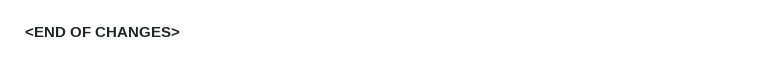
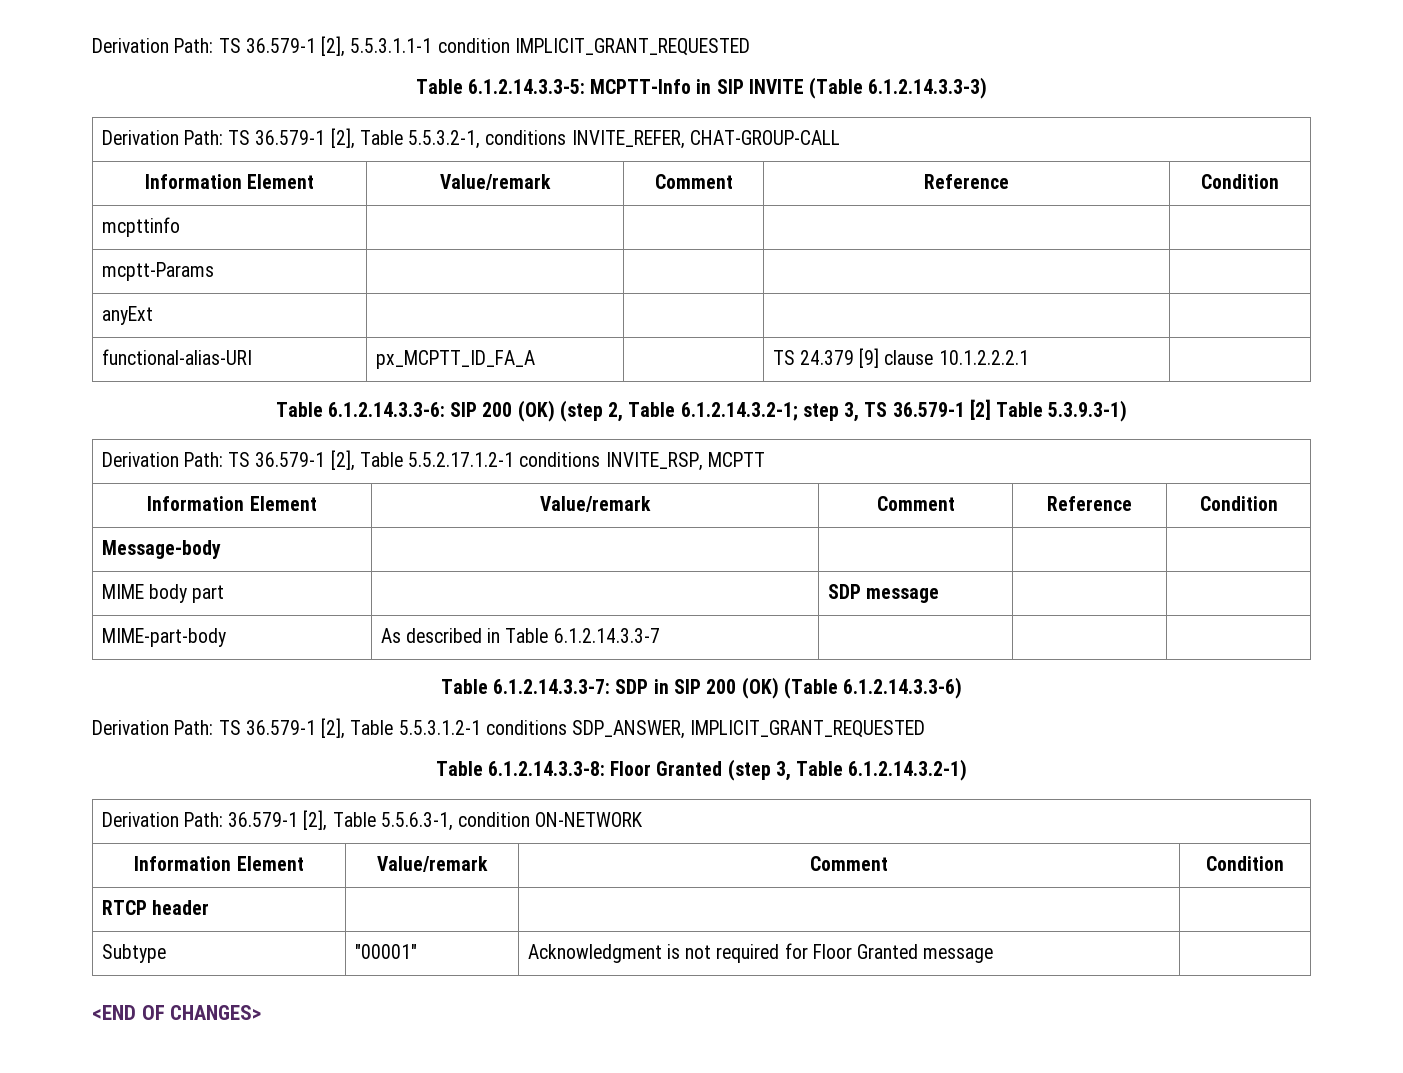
+ Derivation Path: TS 36.579-1 [2], 5.5.3.1.1-1 condition IMPLICIT_GRANT_REQUESTED
+ Table 6.1.2.14.3.3-5: MCPTT-Info in SIP INVITE (Table 6.1.2.14.3.3-3)
+ Derivation Path: TS 36.579-1 [2], Table 5.5.3.2-1, conditions INVITE_REFER, CHAT-GROUP-CALL
+ Information Element | Value/remark | Comment | Reference | Condition
+ mcpttinfo | | | |
+ mcptt-Params | | | |
+ anyExt | | | |
+ functional-alias-URI | px_MCPTT_ID_FA_A | | TS 24.379 [9] clause 10.1.2.2.2.1 |
+ Table 6.1.2.14.3.3-6: SIP 200 (OK) (step 2, Table 6.1.2.14.3.2-1; step 3, TS 36.579-1 [2] Table 5.3.9.3-1)
+ Derivation Path: TS 36.579-1 [2], Table 5.5.2.17.1.2-1 conditions INVITE_RSP, MCPTT
+ Information Element | Value/remark | Comment | Reference | Condition
+ Message-body | | | |
+ MIME body part | | SDP message | |
+ MIME-part-body | As described in Table 6.1.2.14.3.3-7 | | |
+ Table 6.1.2.14.3.3-7: SDP in SIP 200 (OK) (Table 6.1.2.14.3.3-6)
+ Derivation Path: TS 36.579-1 [2], Table 5.5.3.1.2-1 conditions SDP_ANSWER, IMPLICIT_GRANT_REQUESTED
+ Table 6.1.2.14.3.3-8: Floor Granted (step 3, Table 6.1.2.14.3.2-1)
+ Derivation Path: 36.579-1 [2], Table 5.5.6.3-1, condition ON-NETWORK
+ Information Element | Value/remark | Comment | Condition
+ RTCP header | | |
+ Subtype | "00001" | Acknowledgment is not required for Floor Granted message |

